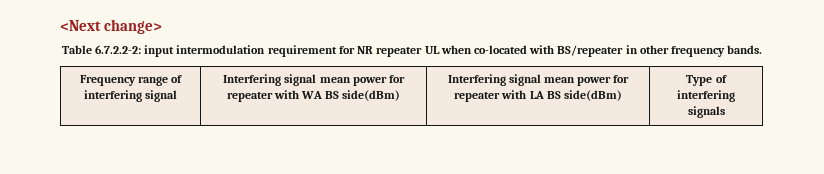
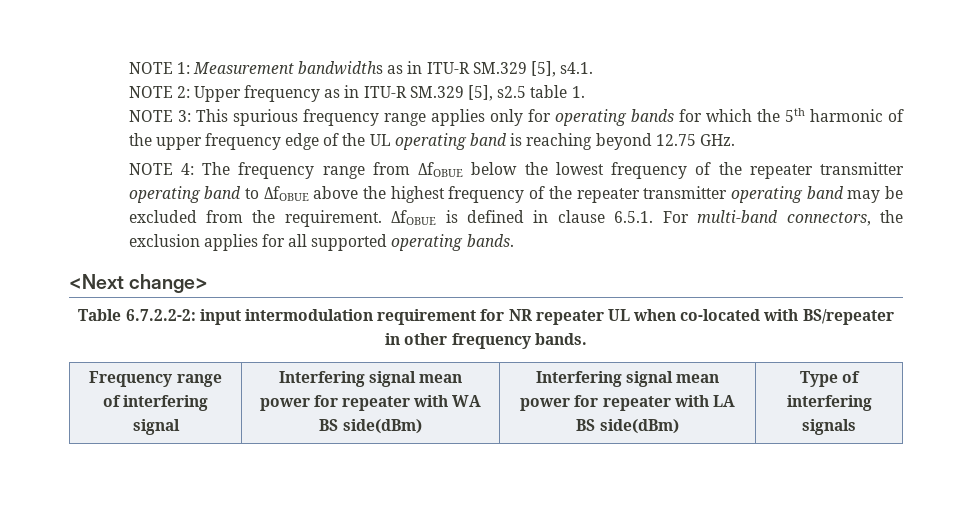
+ NOTE 1: Measurement bandwidths as in ITU-R SM.329 [5], s4.1.
+ NOTE 2: Upper frequency as in ITU-R SM.329 [5], s2.5 table 1.
+ NOTE 3: This spurious frequency range applies only for operating bands for which the 5th harmonic of the upper frequency edge of the UL operating band is reaching beyond 12.75 GHz.
+ NOTE 4: The frequency range from ΔfOBUE below the lowest frequency of the repeater transmitter operating band to ΔfOBUE above the highest frequency of the repeater transmitter operating band may be excluded from the requirement. ΔfOBUE is defined in clause 6.5.1. For multi-band connectors, the exclusion applies for all supported operating bands.

